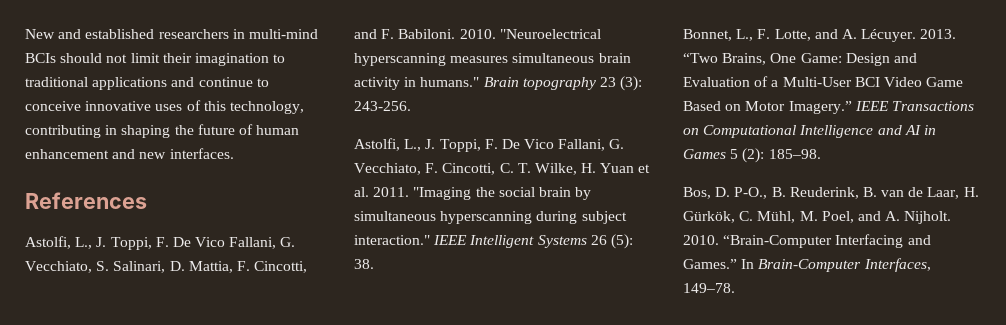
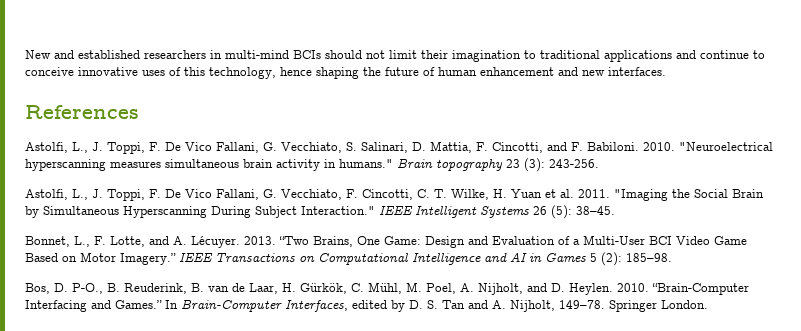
- New and established researchers in multi-mind BCIs should not limit their imagination to traditional applications and continue to conceive innovative uses of this technology, contributing in shaping the future of human enhancement and new interfaces.
+ New and established researchers in multi-mind BCIs should not limit their imagination to traditional applications and continue to conceive innovative uses of this technology, hence shaping the future of human enhancement and new interfaces.
- "Imaging the social brain by simultaneous hyperscanning during subject interaction."
+ "Imaging the Social Brain by Simultaneous Hyperscanning During Subject Interaction."
- IEEE Intelligent Systems 26 (5): 38.
+ IEEE Intelligent Systems 26 (5): 38–45.
- Bos, D. P-O., B. Reuderink, B. van de Laar, H. Gürkök, C. Mühl, M. Poel, and A. Nijholt.
+ Bos, D. P-O., B. Reuderink, B. van de Laar, H. Gürkök, C. Mühl, M. Poel, A. Nijholt, and D. Heylen.
- In Brain-Computer Interfaces, 149–78.
+ In Brain-Computer Interfaces, edited by D. S. Tan and A. Nijholt, 149–78. Springer London.

